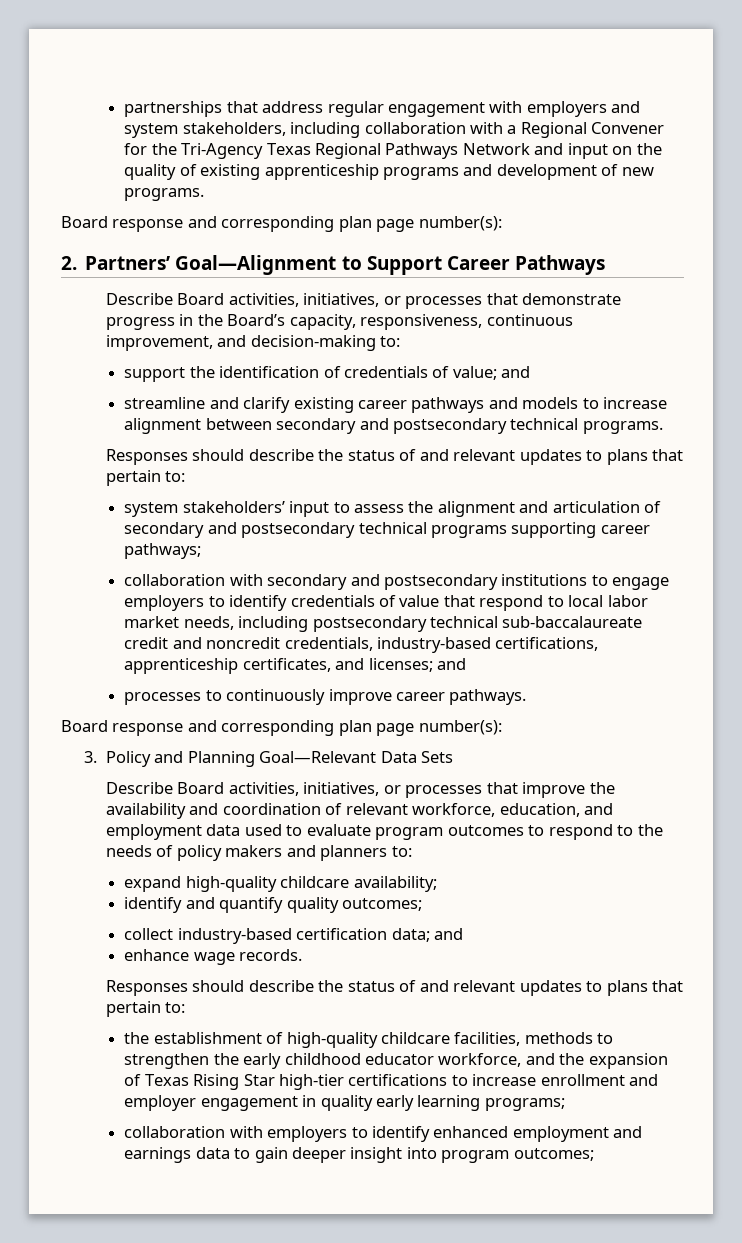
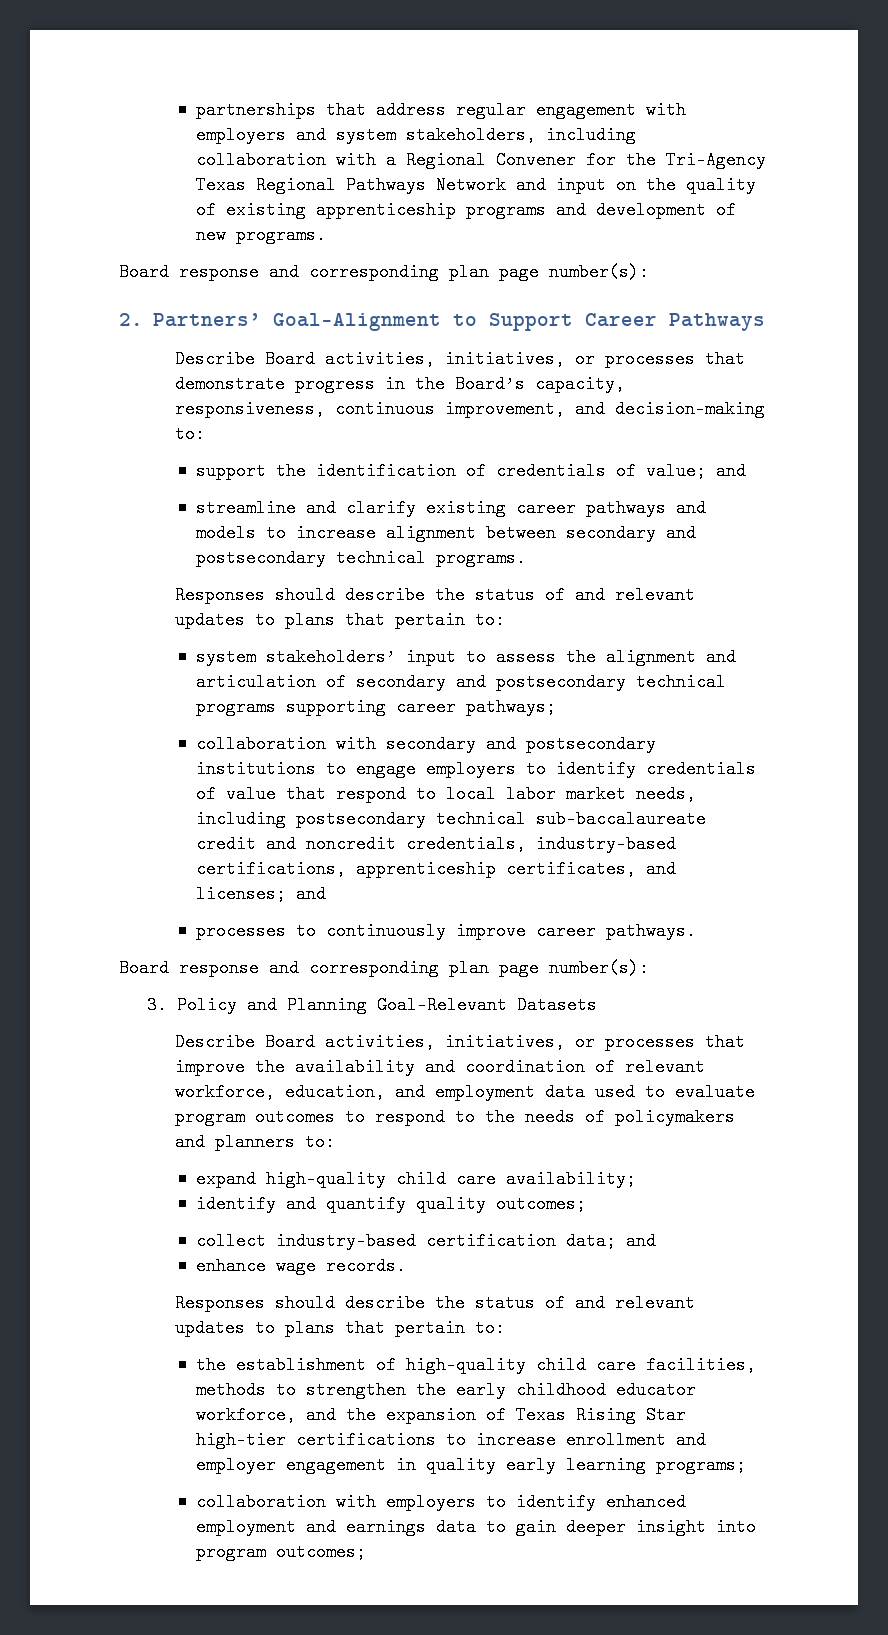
- 3. Policy and Planning Goal—Relevant Data Sets
+ 3. Policy and Planning Goal—Relevant Datasets
- Describe Board activities, initiatives, or processes that improve the availability and coordination of relevant workforce, education, and employment data used to evaluate program outcomes to respond to the needs of policy makers and planners to:
+ Describe Board activities, initiatives, or processes that improve the availability and coordination of relevant workforce, education, and employment data used to evaluate program outcomes to respond to the needs of policymakers and planners to:
- expand high-quality childcare availability;
+ expand high-quality child care availability;
- the establishment of high-quality childcare facilities, methods to strengthen the early childhood educator workforce, and the expansion of Texas Rising Star high-tier certifications to increase enrollment and employer engagement in quality early learning programs;
+ the establishment of high-quality child care facilities, methods to strengthen the early childhood educator workforce, and the expansion of Texas Rising Star high-tier certifications to increase enrollment and employer engagement in quality early learning programs;

